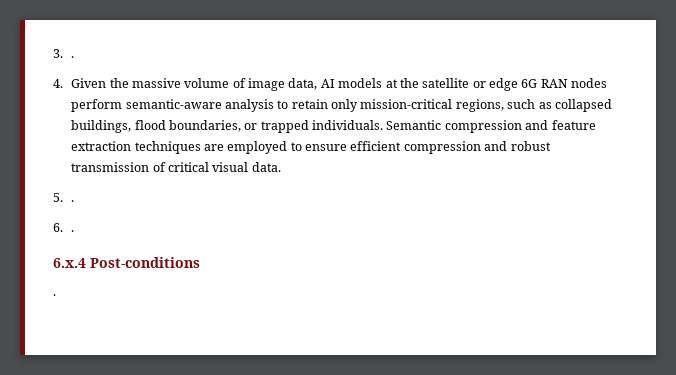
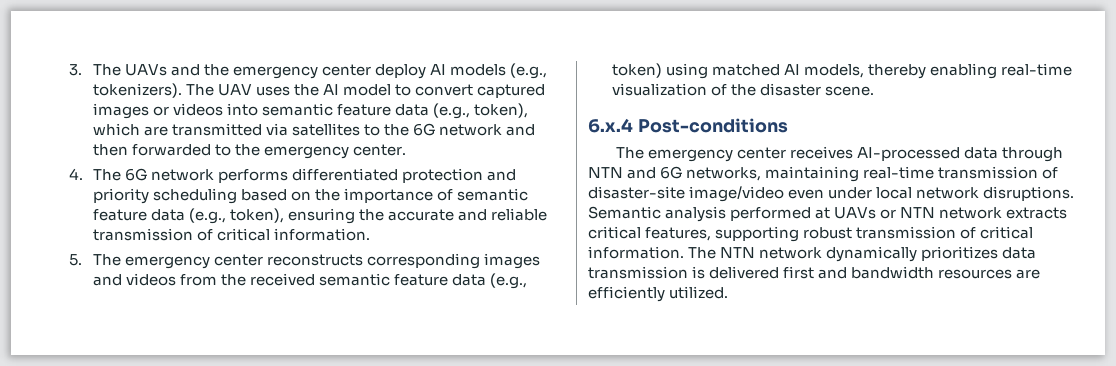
- 3. .
- 4. Given the massive volume of image data, AI models at the satellite or edge 6G RAN nodes perform semantic-aware analysis to retain only mission-critical regions, such as collapsed buildings, flood boundaries, or trapped individuals. Semantic compression and feature extraction techniques are employed to ensure efficient compression and robust transmission of critical visual data.
- 5. .
- 6. .
+ 3. The UAVs and the emergency center deploy AI models (e.g., tokenizers). The UAV uses the AI model to convert captured images or videos into semantic feature data (e.g., token), which are transmitted via satellites to the 6G network and then forwarded to the emergency center.
+ 4. The 6G network performs differentiated protection and priority scheduling based on the importance of semantic feature data (e.g., token), ensuring the accurate and reliable transmission of critical information.
+ 5. The emergency center reconstructs corresponding images and videos from the received semantic feature data (e.g., token) using matched AI models, thereby enabling real-time visualization of the disaster scene.
  6.x.4 Post-conditions
- .
+ The emergency center receives AI-processed data through NTN and 6G networks, maintaining real-time transmission of disaster-site image/video even under local network disruptions. Semantic analysis performed at UAVs or NTN network extracts critical features, supporting robust transmission of critical information. The NTN network dynamically prioritizes data transmission is delivered first and bandwidth resources are efficiently utilized.

